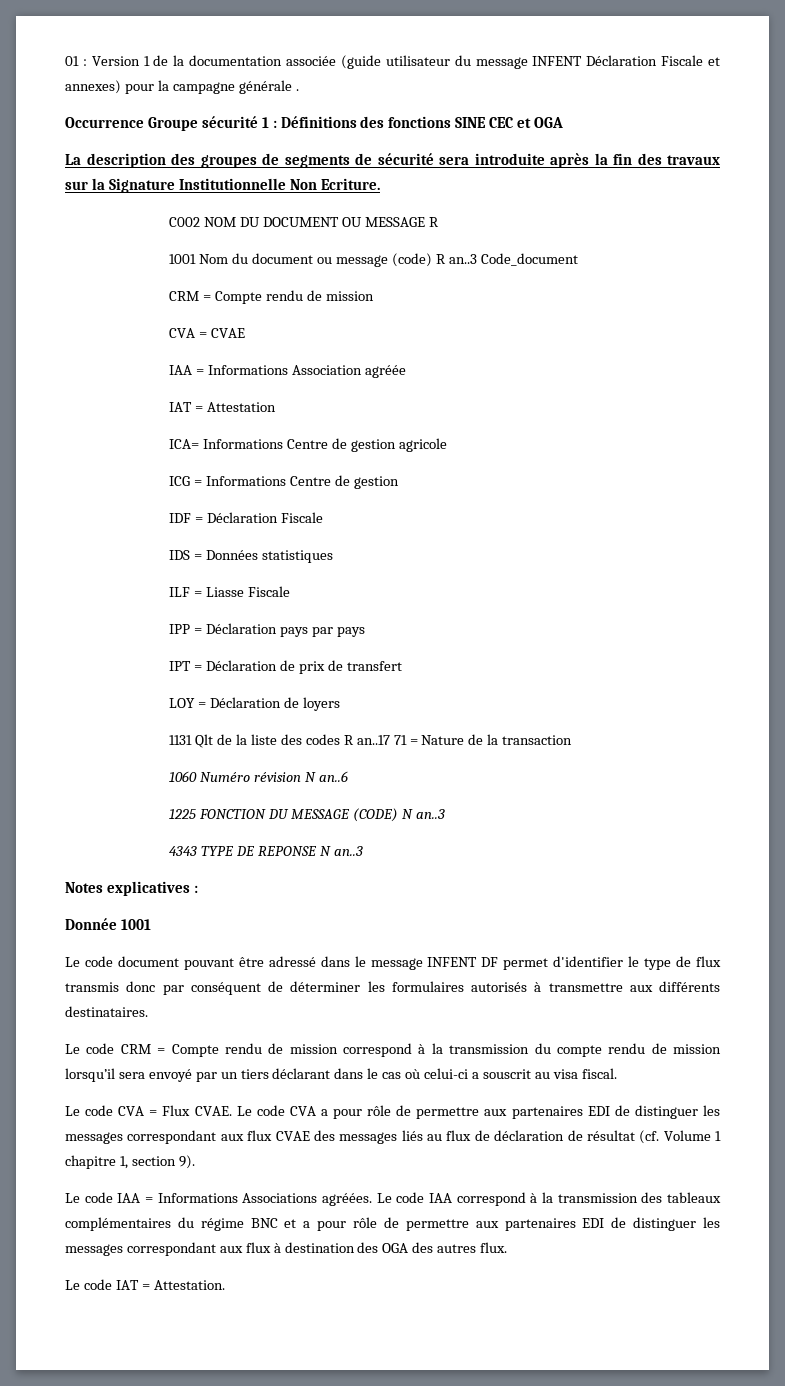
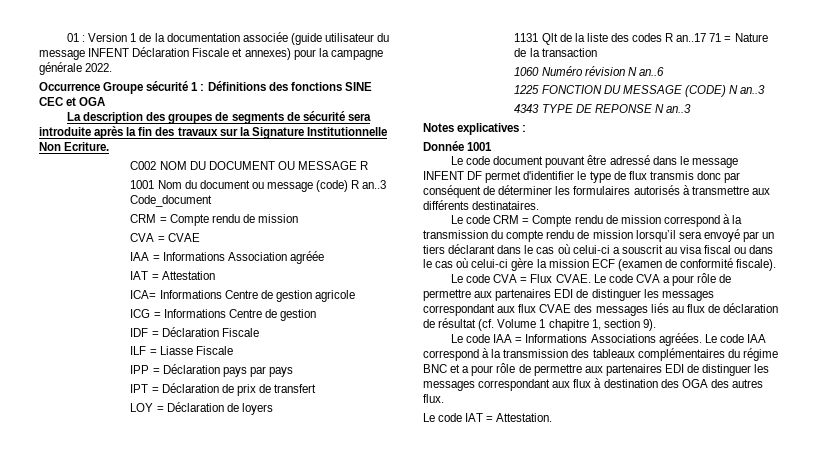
- 01 : Version 1 de la documentation associée (guide utilisateur du message INFENT Déclaration Fiscale et annexes) pour la campagne générale .
+ 01 : Version 1 de la documentation associée (guide utilisateur du message INFENT Déclaration Fiscale et annexes) pour la campagne générale 2022.
- IDS = Données statistiques
- Le code CRM = Compte rendu de mission correspond à la transmission du compte rendu de mission lorsqu’il sera envoyé par un tiers déclarant dans le cas où celui-ci a souscrit au visa fiscal.
+ Le code CRM = Compte rendu de mission correspond à la transmission du compte rendu de mission lorsqu’il sera envoyé par un tiers déclarant dans le cas où celui-ci a souscrit au visa fiscal ou dans le cas où celui-ci gère la mission ECF (examen de conformité fiscale).

